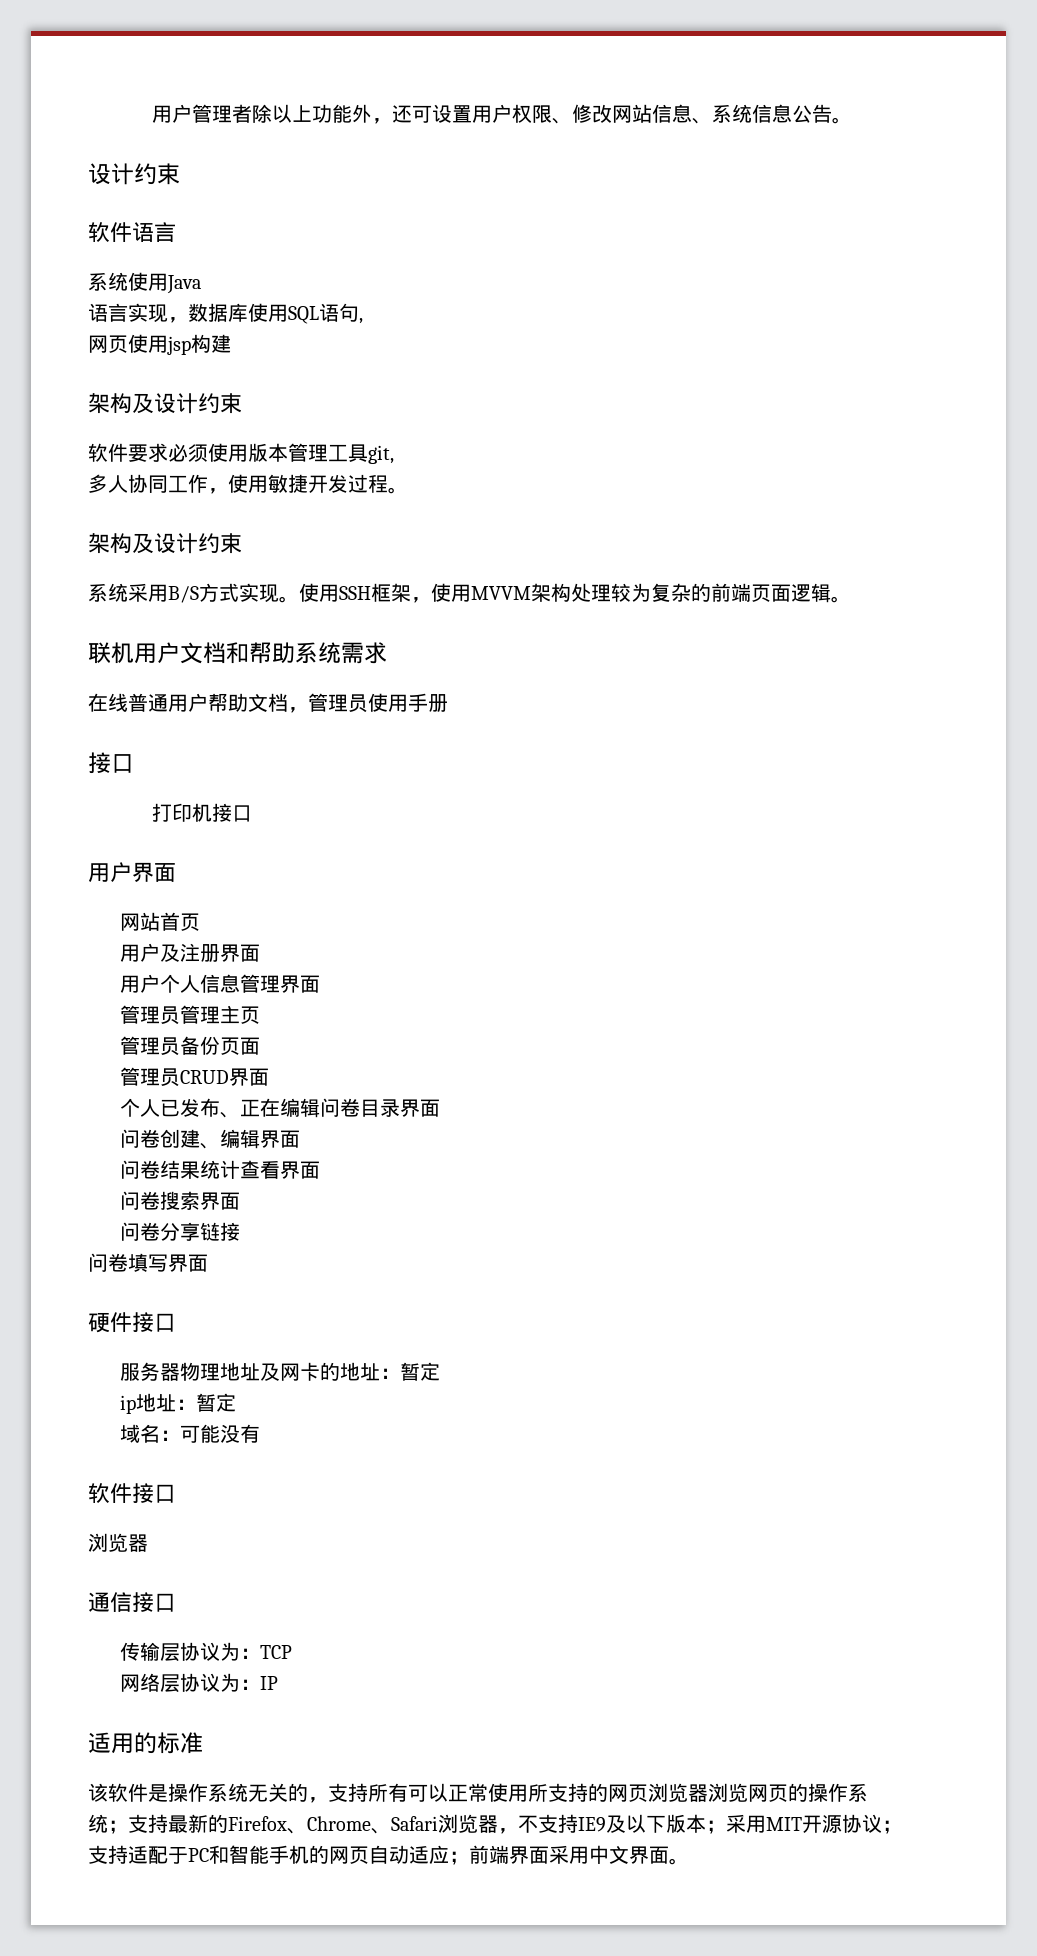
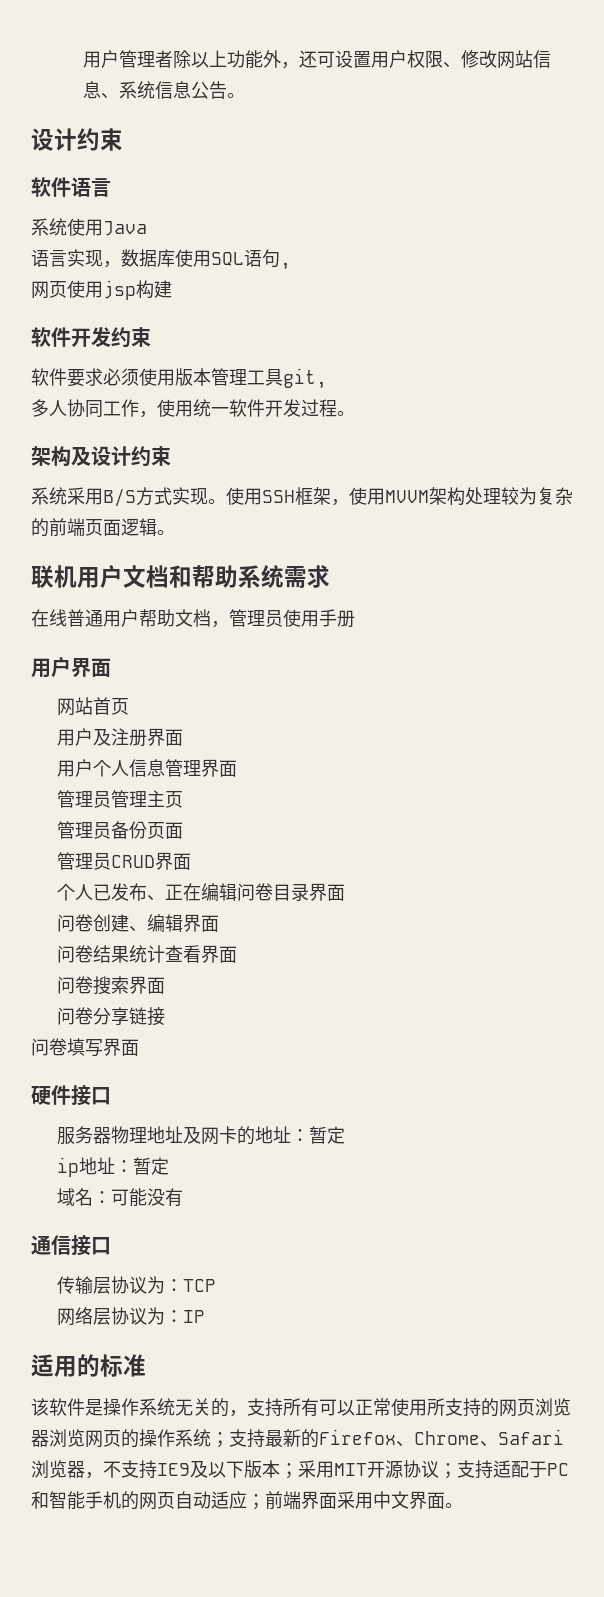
  网页使用jsp构建
- 架构及设计约束
+ 软件开发约束
- 多人协同工作，使用敏捷开发过程。
+ 多人协同工作，使用统一软件开发过程。
  在线普通用户帮助文档，管理员使用手册
- 接口
- 打印机接口
- 软件接口
- 浏览器

